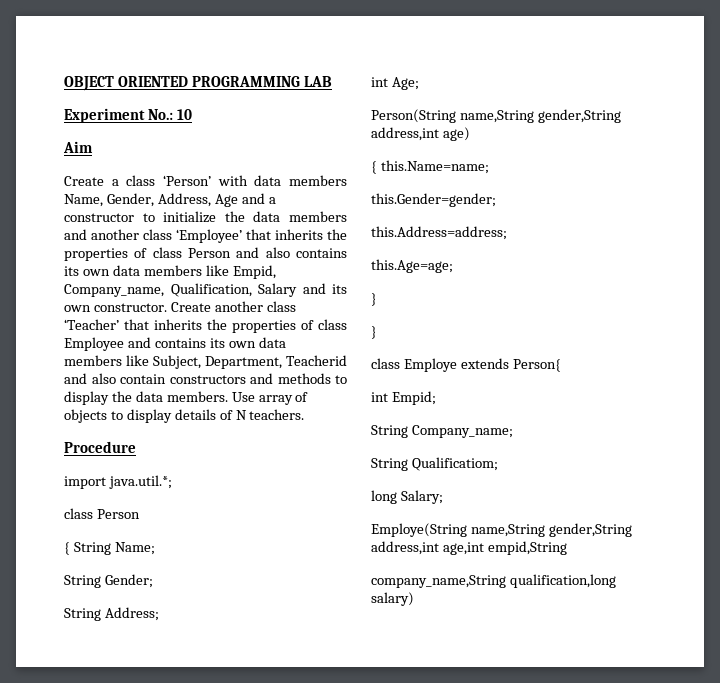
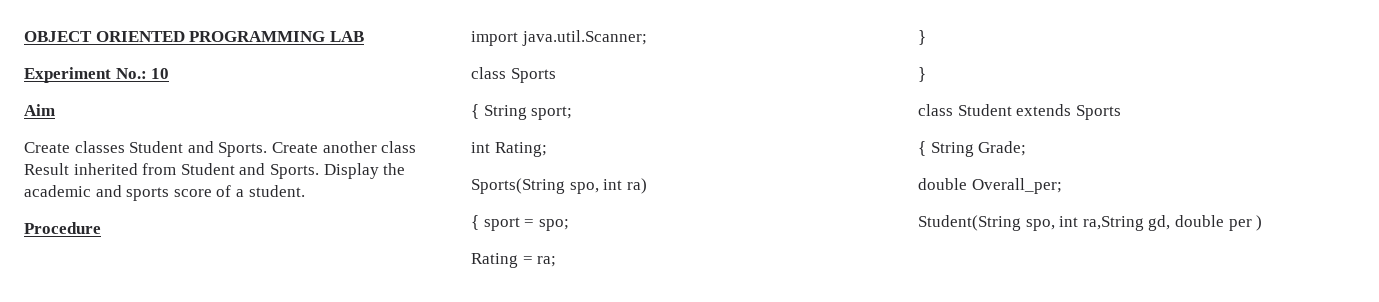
- Create a class ‘Person’ with data members Name, Gender, Address, Age and a constructor to initialize the data members and another class ‘Employee’ that inherits the properties of class Person and also contains its own data members like Empid, Company_name, Qualification, Salary and its own constructor. Create another class ‘Teacher’ that inherits the properties of class Employee and contains its own data members like Subject, Department, Teacherid and also contain constructors and methods to display the data members. Use array of objects to display details of N teachers.
+ Create classes Student and Sports. Create another class Result inherited from Student and Sports. Display the academic and sports score of a student.
- import java.util.*;
- class Person
- { String Name;
- String Gender;
- String Address;
- int Age;
- Person(String name,String gender,String address,int age)
- { this.Name=name;
- this.Gender=gender;
- this.Address=address;
- this.Age=age;
+ import java.util.Scanner;
+ class Sports
+ { String sport;
+ int Rating;
+ Sports(String spo, int ra)
+ { sport = spo;
+ Rating = ra;
  }
  }
- class Employe extends Person{
- int Empid;
- String Company_name;
- String Qualificatiom;
- long Salary;
- Employe(String name,String gender,String address,int age,int empid,String
- company_name,String qualification,long salary)
+ class Student extends Sports
+ { String Grade;
+ double Overall_per;
+ Student(String spo, int ra,String gd, double per )

